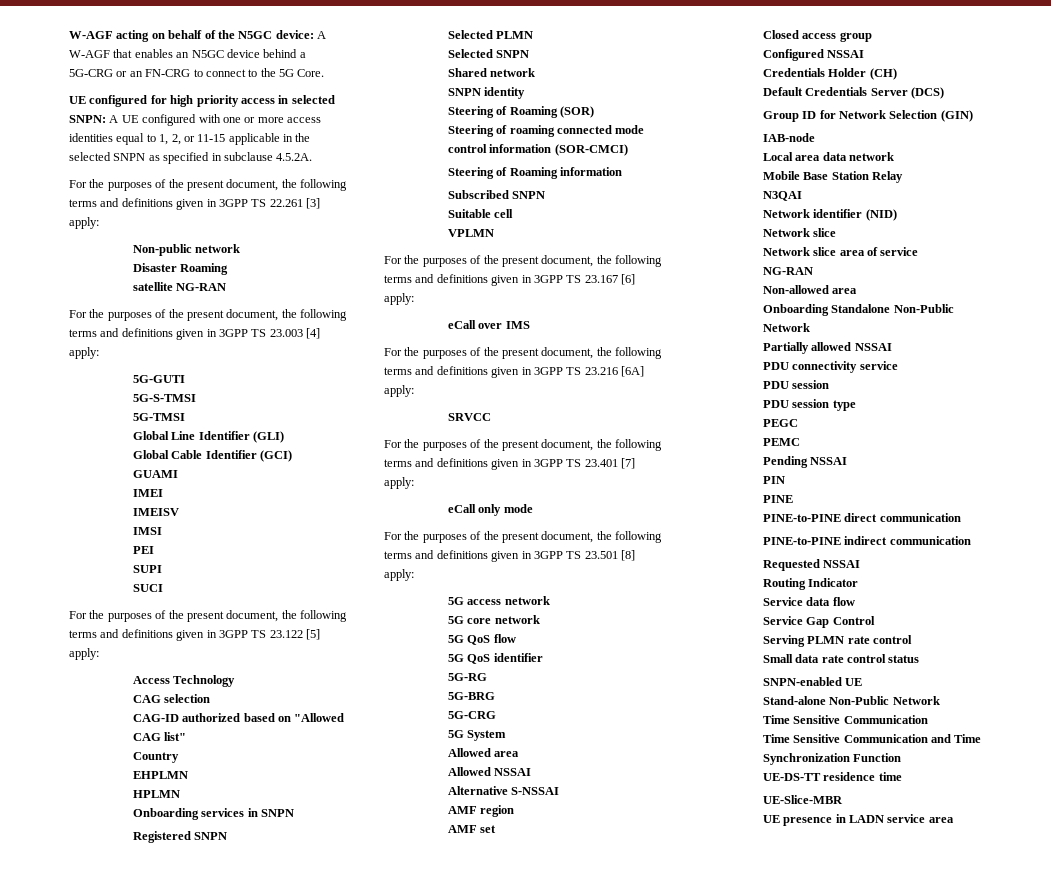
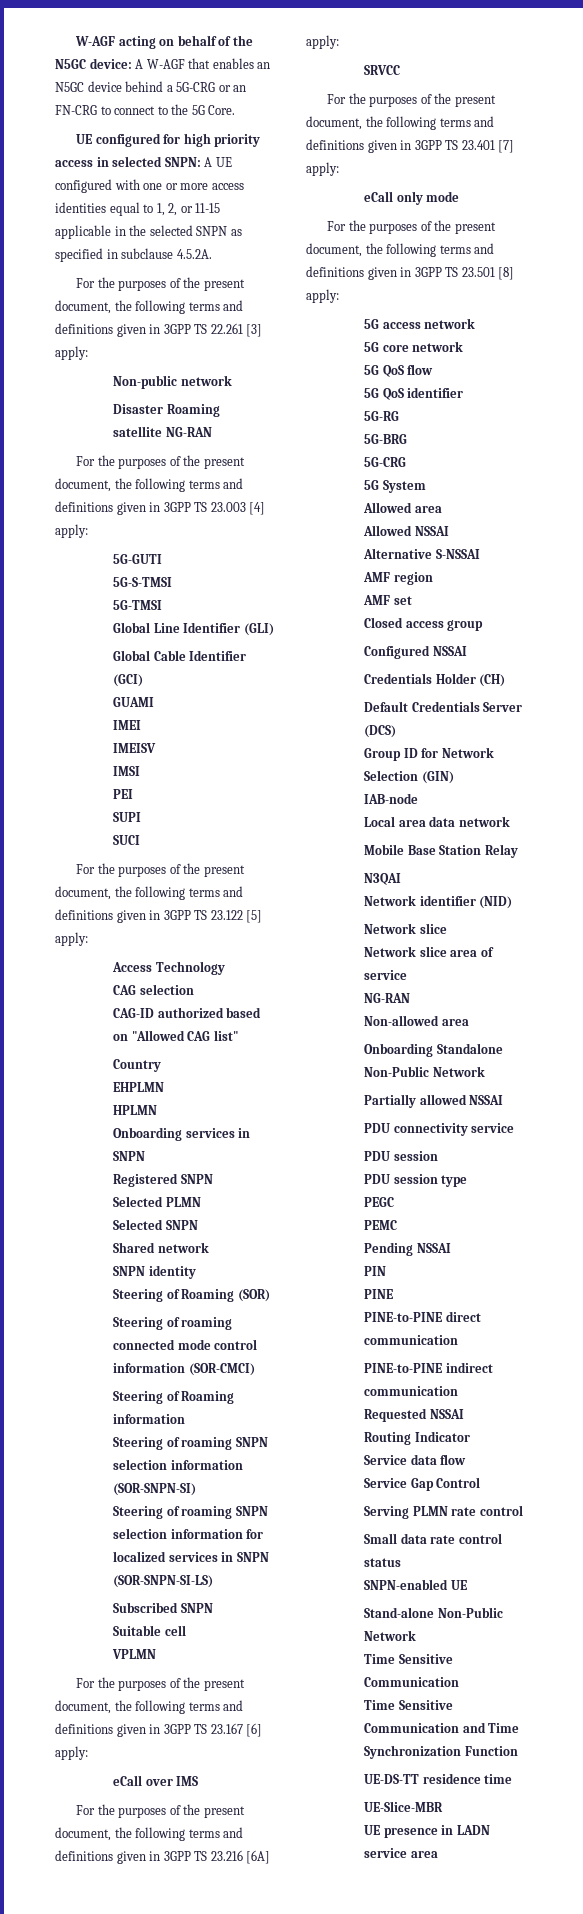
+ Steering of roaming SNPN selection information (SOR-SNPN-SI)
+ Steering of roaming SNPN selection information for localized services in SNPN (SOR-SNPN-SI-LS)

